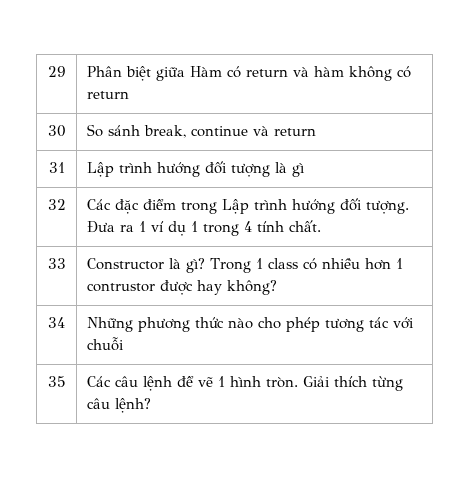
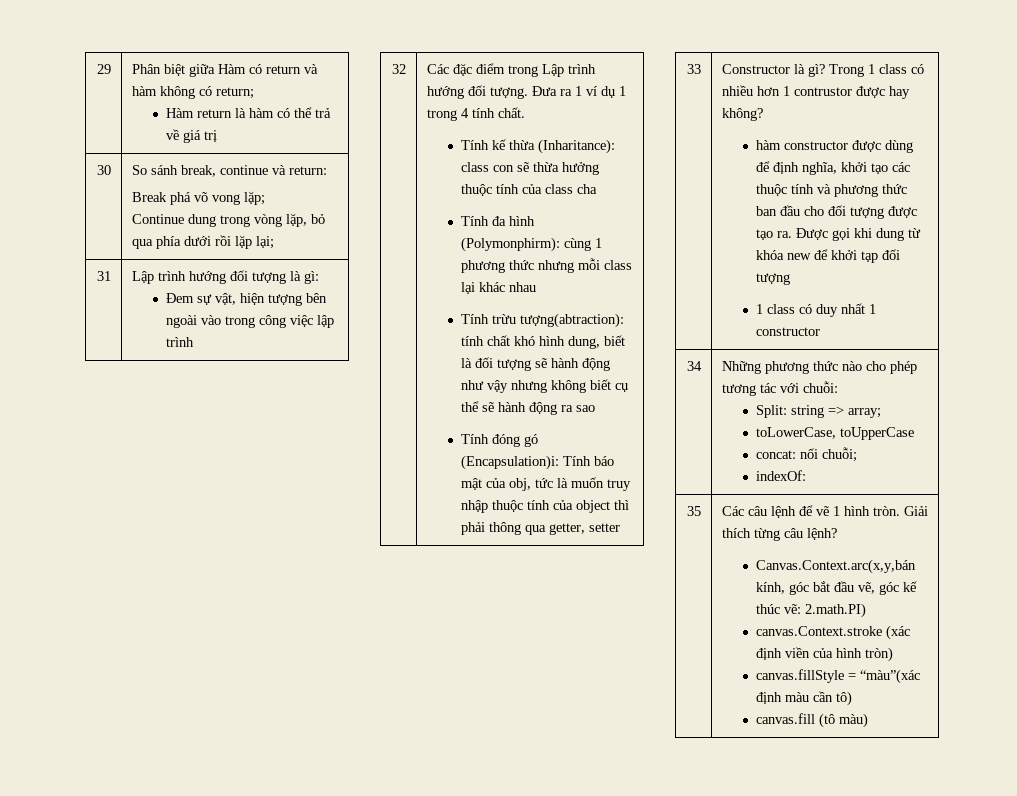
- 29 | Phân biệt giữa Hàm có return và hàm không có return
+ 29 | Phân biệt giữa Hàm có return và hàm không có return;
+ Hàm return là hàm có thể trả về giá trị
- 30 | So sánh break, continue và return
+ 30 | So sánh break, continue và return:
+ Break phá võ vong lặp;
+ Continue dung trong vòng lặp, bỏ qua phía dưới rồi lặp lại;
- 31 | Lập trình hướng đối tượng là gì
+ 31 | Lập trình hướng đối tượng là gì:
+ Đem sự vật, hiện tượng bên ngoài vào trong công việc lập trình
+ Tính kế thừa (Inharitance): class con sẽ thừa hưởng thuộc tính của class cha
+ Tính đa hình (Polymonphirm): cùng 1 phương thức nhưng mỗi class lại khác nhau
+ Tính trừu tượng(abtraction): tính chất khó hình dung, biết là đối tượng sẽ hành động như vậy nhưng không biết cụ thể sẽ hành động ra sao
+ Tính đóng gó (Encapsulation)i: Tính báo mật của obj, tức là muốn truy nhập thuộc tính của object thì phải thông qua getter, setter
+ hàm constructor được dùng để định nghĩa, khởi tạo các thuộc tính và phương thức ban đầu cho đối tượng được tạo ra. Được gọi khi dung từ khóa new để khởi tạp đối tượng
+ 1 class có duy nhất 1 constructor
- 34 | Những phương thức nào cho phép tương tác với chuỗi
+ 34 | Những phương thức nào cho phép tương tác với chuỗi:
+ Split: string => array;
+ toLowerCase, toUpperCase
+ concat: nối chuỗi;
+ indexOf:
+ Canvas.Context.arc(x,y,bán kính, góc bắt đầu vẽ, góc kế thúc vẽ: 2.math.PI)
+ canvas.Context.stroke (xác định viền của hình tròn)
+ canvas.fillStyle = “màu”(xác định màu cần tô)
+ canvas.fill (tô màu)

